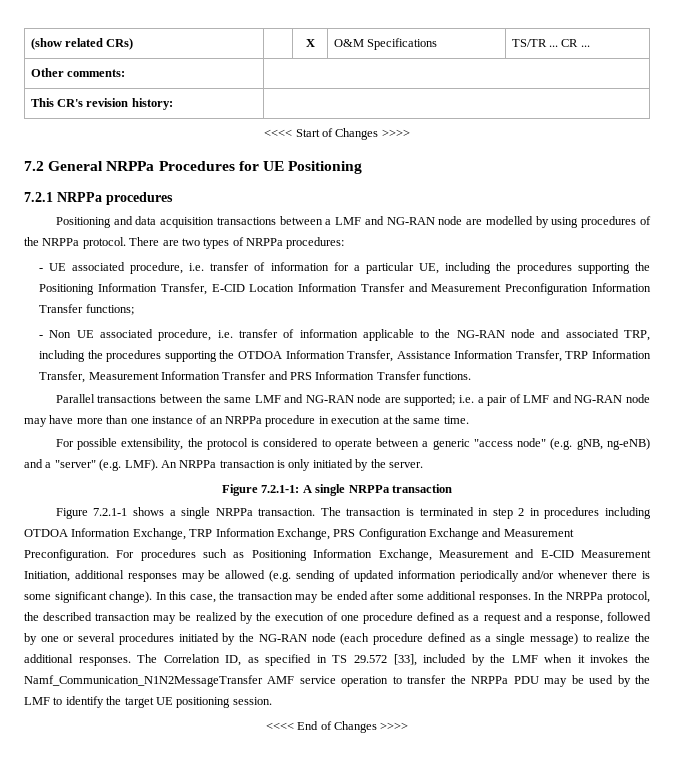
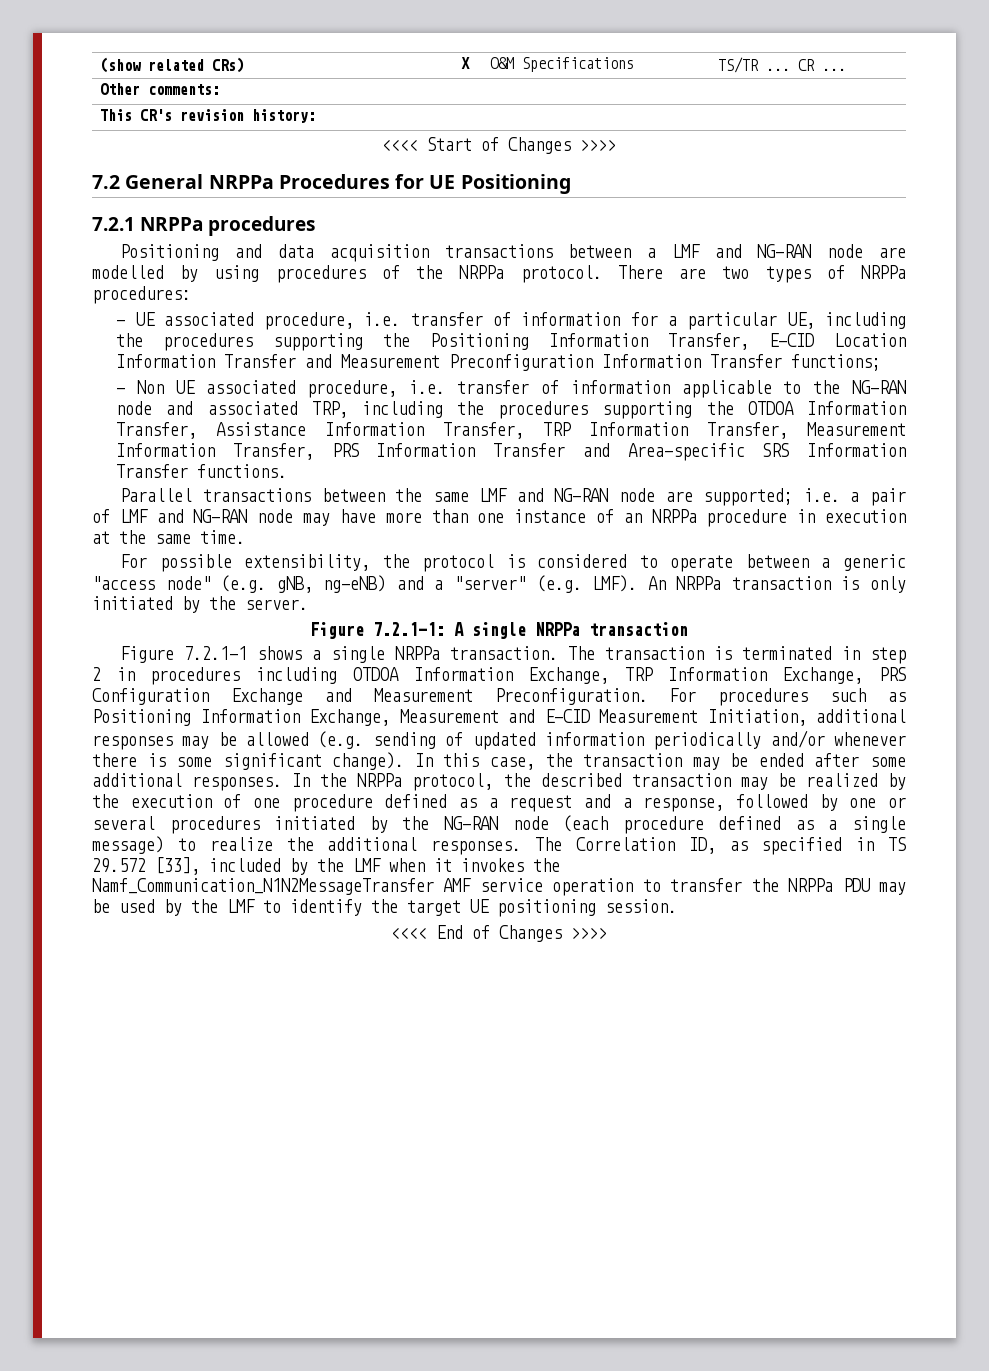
- - Non UE associated procedure, i.e. transfer of information applicable to the NG-RAN node and associated TRP, including the procedures supporting the OTDOA Information Transfer, Assistance Information Transfer, TRP Information Transfer, Measurement Information Transfer and PRS Information Transfer functions.
+ - Non UE associated procedure, i.e. transfer of information applicable to the NG-RAN node and associated TRP, including the procedures supporting the OTDOA Information Transfer, Assistance Information Transfer, TRP Information Transfer, Measurement Information Transfer, PRS Information Transfer and Area-specific SRS Information Transfer functions.

